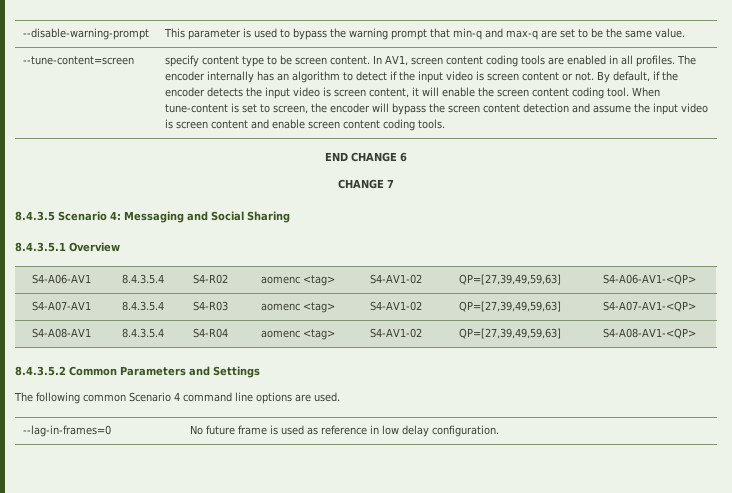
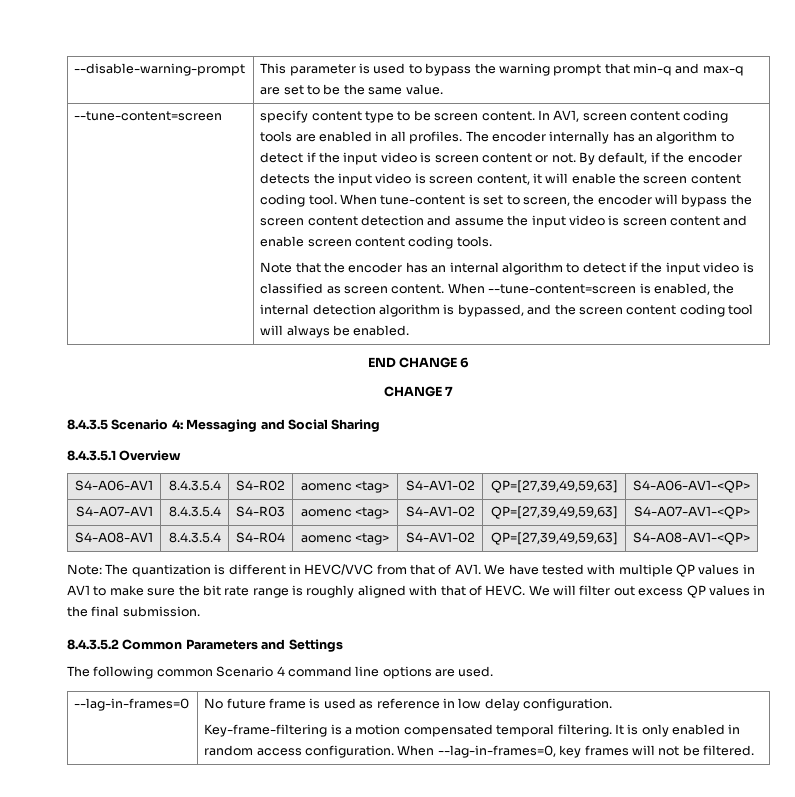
+ Note that the encoder has an internal algorithm to detect if the input video is classified as screen content. When --tune-content=screen is enabled, the internal detection algorithm is bypassed, and the screen content coding tool will always be enabled.
+ Note: The quantization is different in HEVC/VVC from that of AV1. We have tested with multiple QP values in AV1 to make sure the bit rate range is roughly aligned with that of HEVC. We will filter out excess QP values in the final submission.
  --lag-in-frames=0 | No future frame is used as reference in low delay configuration.
+ Key-frame-filtering is a motion compensated temporal filtering. It is only enabled in random access configuration. When --lag-in-frames=0, key frames will not be filtered.

